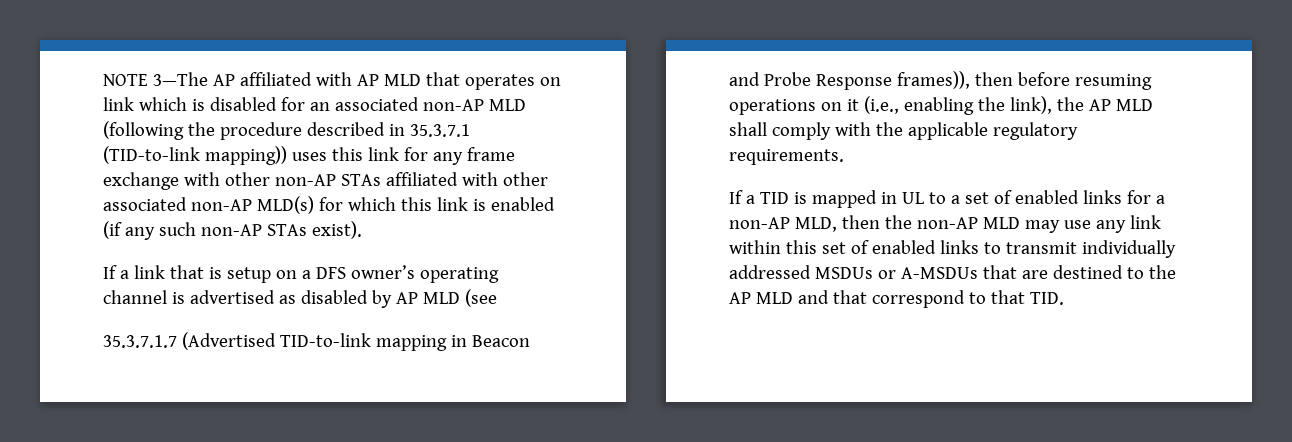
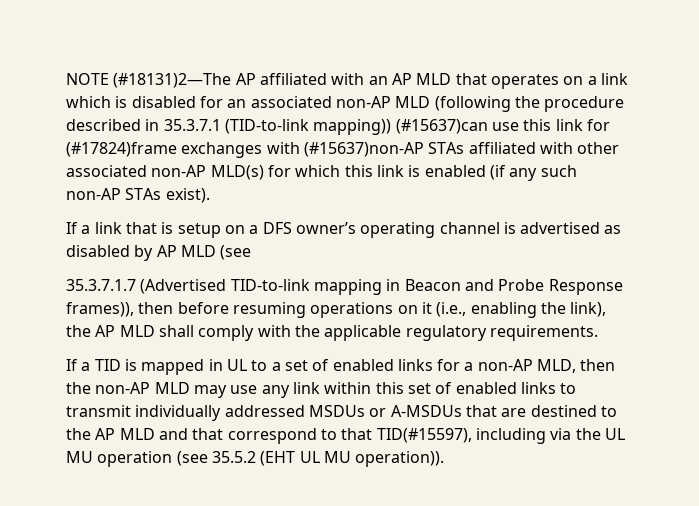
- NOTE 3—The AP affiliated with AP MLD that operates on link which is disabled for an associated non-AP MLD (following the procedure described in 35.3.7.1 (TID-to-link mapping)) uses this link for any frame exchange with other non-AP STAs affiliated with other associated non-AP MLD(s) for which this link is enabled (if any such non-AP STAs exist).
+ NOTE (#18131)2—The AP affiliated with an AP MLD that operates on a link which is disabled for an associated non-AP MLD (following the procedure described in 35.3.7.1 (TID-to-link mapping)) (#15637)can use this link for (#17824)frame exchanges with (#15637)non-AP STAs affiliated with other associated non-AP MLD(s) for which this link is enabled (if any such non-AP STAs exist).
- If a TID is mapped in UL to a set of enabled links for a non-AP MLD, then the non-AP MLD may use any link within this set of enabled links to transmit individually addressed MSDUs or A-MSDUs that are destined to the AP MLD and that correspond to that TID.
+ If a TID is mapped in UL to a set of enabled links for a non-AP MLD, then the non-AP MLD may use any link within this set of enabled links to transmit individually addressed MSDUs or A-MSDUs that are destined to the AP MLD and that correspond to that TID(#15597), including via the UL MU operation (see 35.5.2 (EHT UL MU operation)).

